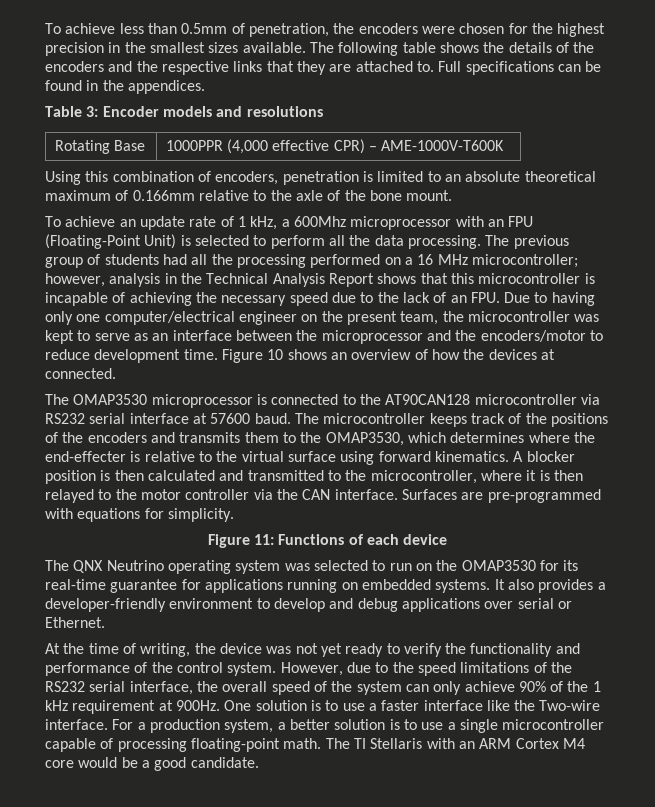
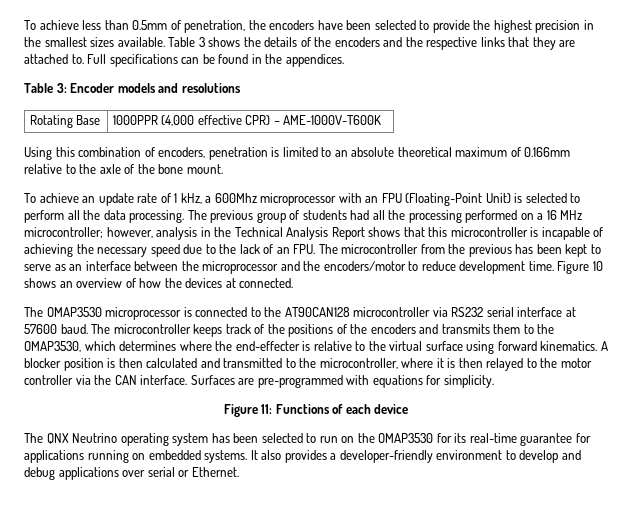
- To achieve less than 0.5mm of penetration, the encoders were chosen for the highest precision in the smallest sizes available.
+ To achieve less than 0.5mm of penetration, the encoders have been selected to provide the highest precision in the smallest sizes available.
- The following table shows the details of the encoders and the respective links that they are attached to.
+ Table 3 shows the details of the encoders and the respective links that they are attached to.
- The previous group of students had all the processing performed on a 16 MHz microcontroller; however, analysis in the Technical Analysis Report shows that this microcontroller is incapable of achieving the necessary speed due to the lack of an FPU. Due to having only one computer/electrical engineer on the present team, the microcontroller was kept to serve as an interface between the microprocessor and the encoders/motor to reduce development time.
+ The previous group of students had all the processing performed on a 16 MHz microcontroller; however, analysis in the Technical Analysis Report shows that this microcontroller is incapable of achieving the necessary speed due to the lack of an FPU. The microcontroller from the previous has been kept to serve as an interface between the microprocessor and the encoders/motor to reduce development time.
- The QNX Neutrino operating system was selected to run on the OMAP3530 for its real-time guarantee for applications running on embedded systems.
+ The QNX Neutrino operating system has been selected to run on the OMAP3530 for its real-time guarantee for applications running on embedded systems.
- At the time of writing, the device was not yet ready to verify the functionality and performance of the control system. However, due to the speed limitations of the RS232 serial interface, the overall speed of the system can only achieve 90% of the 1 kHz requirement at 900Hz. One solution is to use a faster interface like the Two-wire interface. For a production system, a better solution is to use a single microcontroller capable of processing floating-point math. The TI Stellaris with an ARM Cortex M4 core would be a good candidate.

